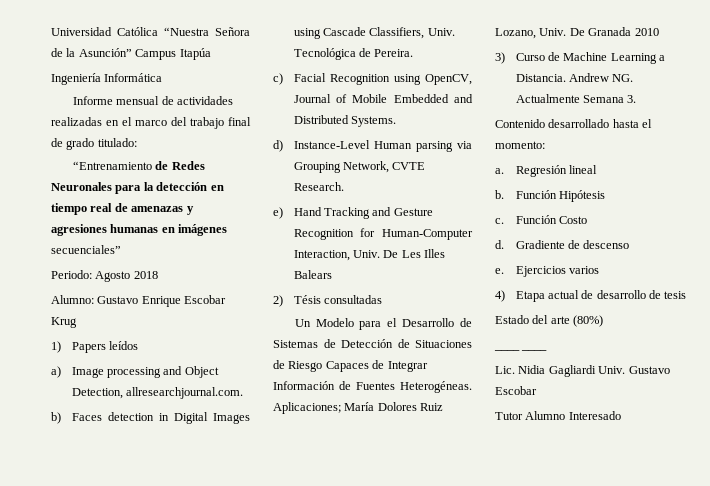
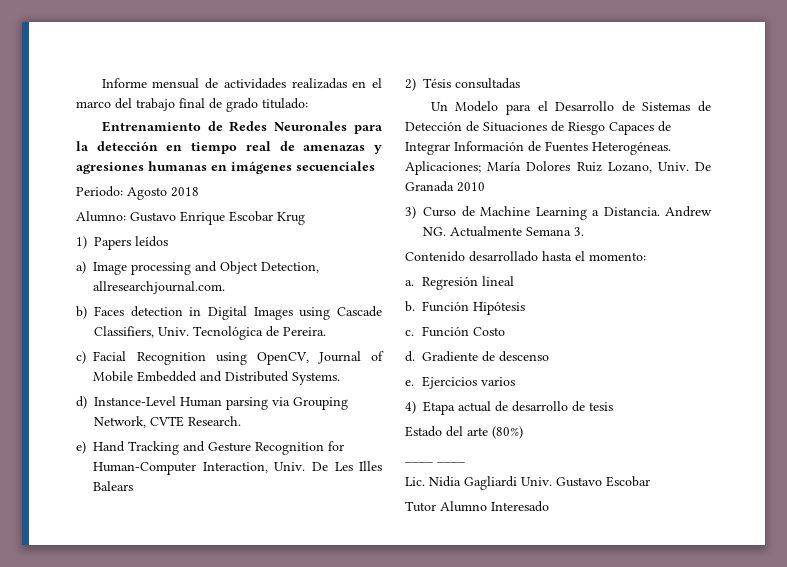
- Universidad Católica “Nuestra Señora de la Asunción” Campus Itapúa
- Ingeniería Informática
- “Entrenamiento de Redes Neuronales para la detección en tiempo real de amenazas y agresiones humanas en imágenes secuenciales”
+ Entrenamiento de Redes Neuronales para la detección en tiempo real de amenazas y agresiones humanas en imágenes secuenciales

